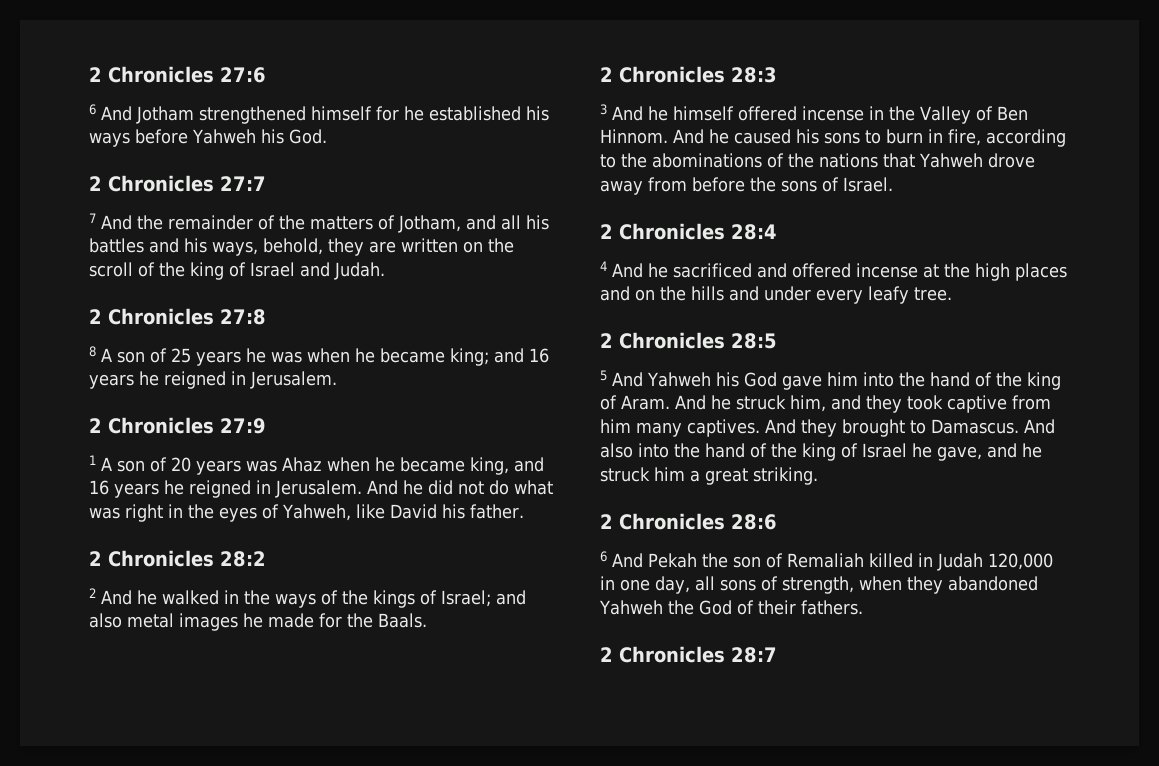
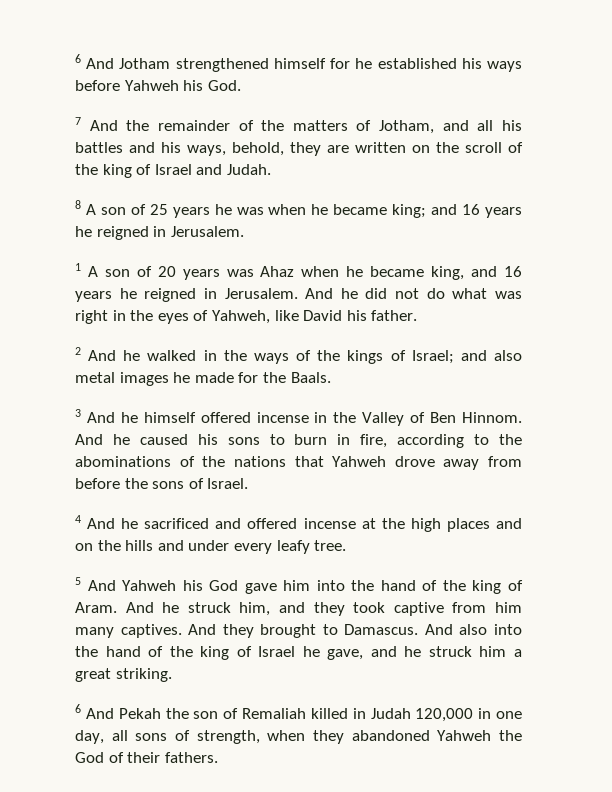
- 2 Chronicles 27:6
- 2 Chronicles 27:7
- 2 Chronicles 27:8
- 2 Chronicles 27:9
- 2 Chronicles 28:2
- 2 Chronicles 28:3
- 2 Chronicles 28:4
- 2 Chronicles 28:5
- 2 Chronicles 28:6
- 2 Chronicles 28:7

